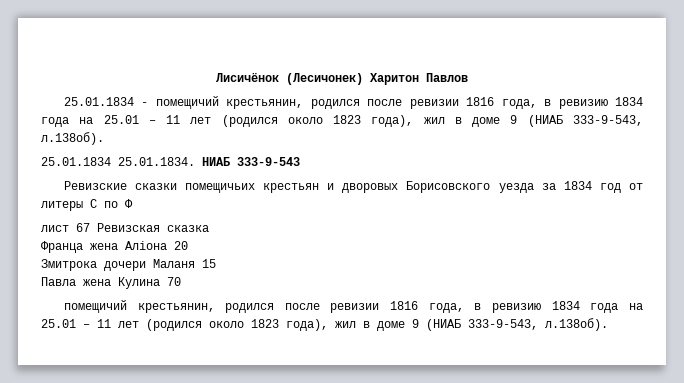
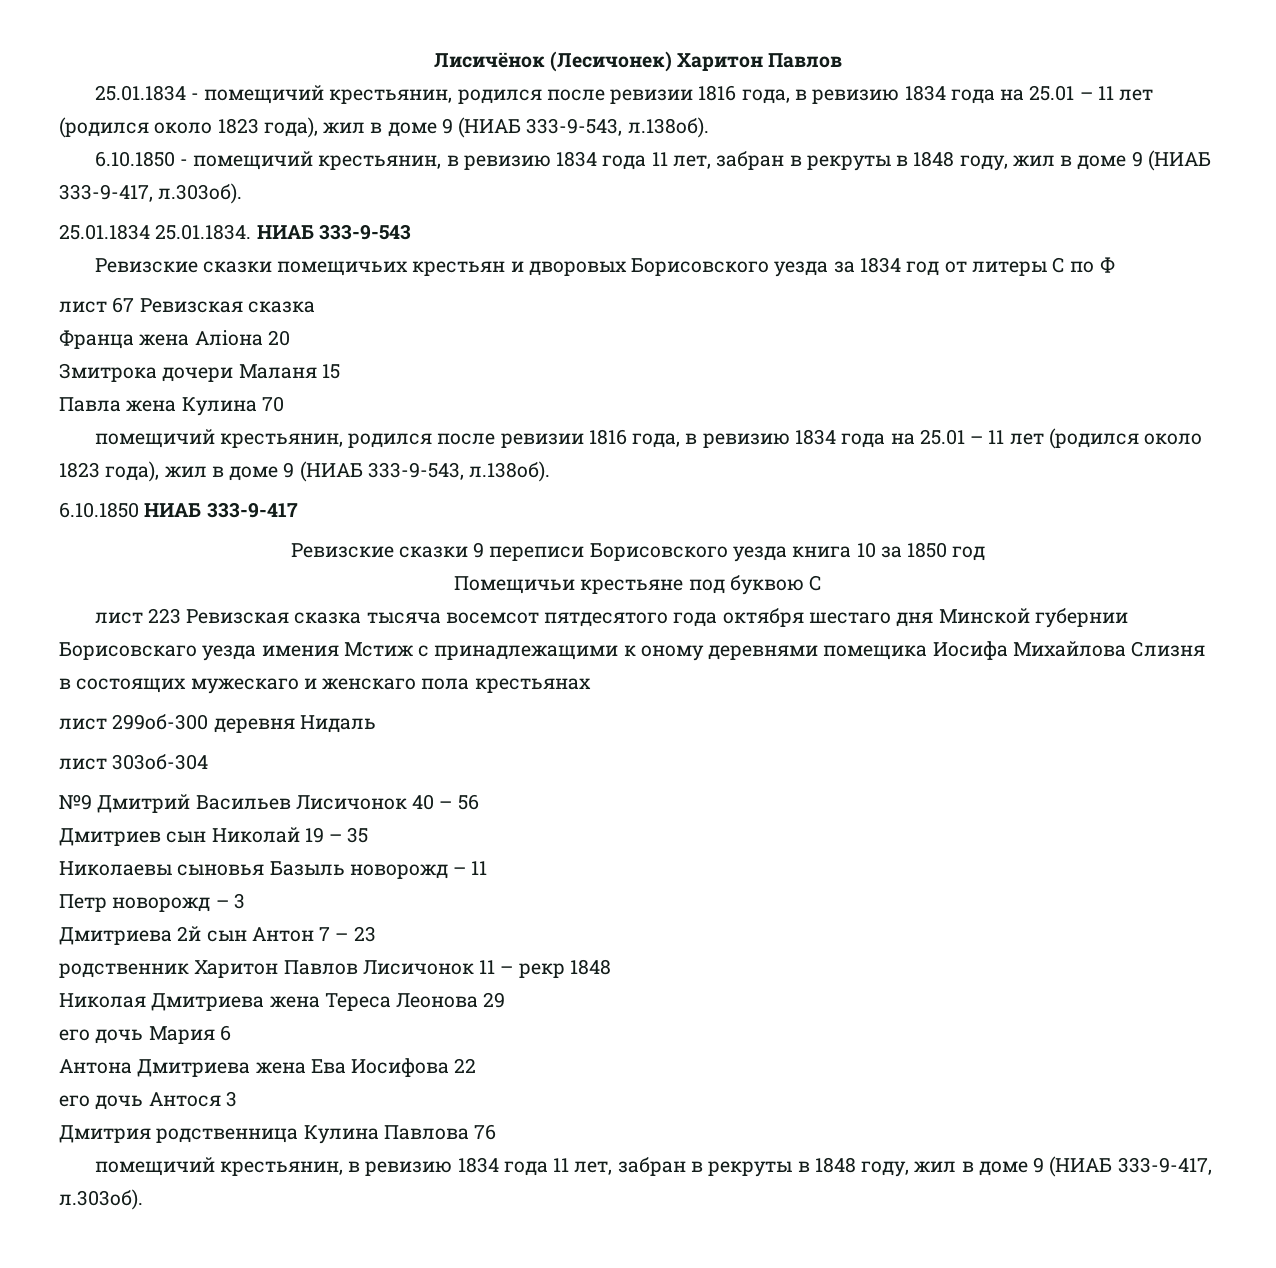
+ 6.10.1850 - помещичий крестьянин, в ревизию 1834 года 11 лет, забран в рекруты в 1848 году, жил в доме 9 (НИАБ 333-9-417, л.303об).
+ 6.10.1850 НИАБ 333-9-417
+ Ревизские сказки 9 переписи Борисовского уезда книга 10 за 1850 год
+ Помещичьи крестьяне под буквою С
+ лист 223 Ревизская сказка тысяча восемсот пятдесятого года октября шестаго дня Минской губернии Борисовскаго уезда имения Мстиж с принадлежащими к оному деревнями помещика Иосифа Михайлова Слизня в состоящих мужескаго и женскаго пола крестьянах
+ лист 299об-300 деревня Нидаль
+ лист 303об-304
+ №9 Дмитрий Васильев Лисичонок 40 – 56
+ Дмитриев сын Николай 19 – 35
+ Николаевы сыновья Базыль новорожд – 11
+ Петр новорожд – 3
+ Дмитриева 2й сын Антон 7 – 23
+ родственник Харитон Павлов Лисичонок 11 – рекр 1848
+ Николая Дмитриева жена Тереса Леонова 29
+ его дочь Мария 6
+ Антона Дмитриева жена Ева Иосифова 22
+ его дочь Антося 3
+ Дмитрия родственница Кулина Павлова 76
+ помещичий крестьянин, в ревизию 1834 года 11 лет, забран в рекруты в 1848 году, жил в доме 9 (НИАБ 333-9-417, л.303об).

